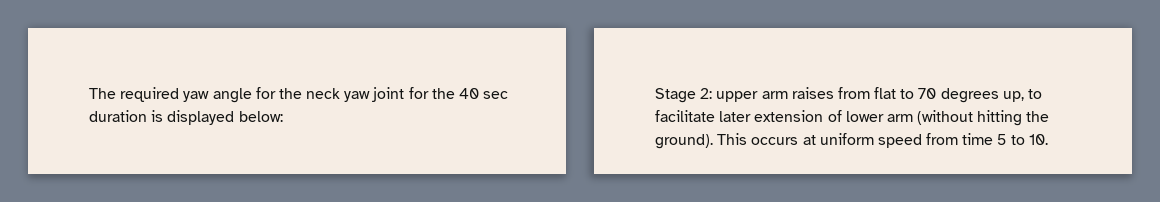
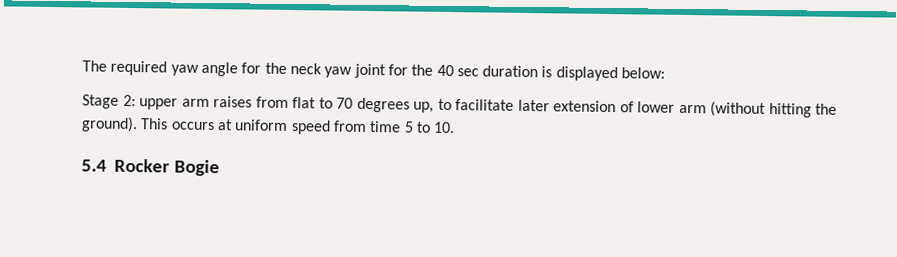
+ 5.4 Rocker Bogie

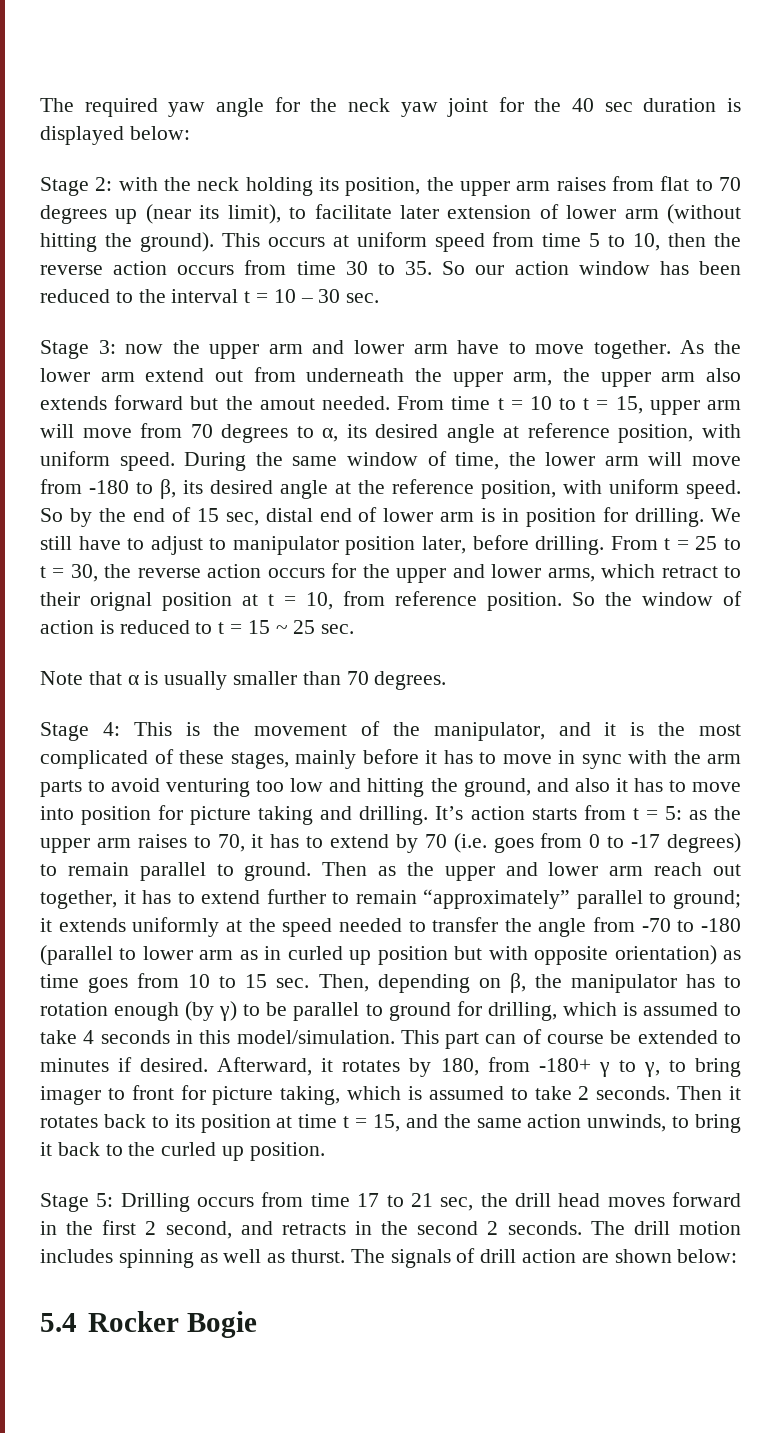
- Stage 2: upper arm raises from flat to 70 degrees up, to facilitate later extension of lower arm (without hitting the ground).
+ Stage 2: with the neck holding its position, the upper arm raises from flat to 70 degrees up (near its limit), to facilitate later extension of lower arm (without hitting the ground).
- This occurs at uniform speed from time 5 to 10.
+ This occurs at uniform speed from time 5 to 10, then the reverse action occurs from time 30 to 35. So our action window has been reduced to the interval t = 10 – 30 sec.
+ Stage 3: now the upper arm and lower arm have to move together. As the lower arm extend out from underneath the upper arm, the upper arm also extends forward but the amout needed. From time t = 10 to t = 15, upper arm will move from 70 degrees to α, its desired angle at reference position, with uniform speed. During the same window of time, the lower arm will move from -180 to β, its desired angle at the reference position, with uniform speed. So by the end of 15 sec, distal end of lower arm is in position for drilling. We still have to adjust to manipulator position later, before drilling. From t = 25 to t = 30, the reverse action occurs for the upper and lower arms, which retract to their orignal position at t = 10, from reference position. So the window of action is reduced to t = 15 ~ 25 sec.
+ Note that α is usually smaller than 70 degrees.
+ Stage 4: This is the movement of the manipulator, and it is the most complicated of these stages, mainly before it has to move in sync with the arm parts to avoid venturing too low and hitting the ground, and also it has to move into position for picture taking and drilling. It’s action starts from t = 5: as the upper arm raises to 70, it has to extend by 70 (i.e. goes from 0 to -17 degrees) to remain parallel to ground. Then as the upper and lower arm reach out together, it has to extend further to remain “approximately” parallel to ground; it extends uniformly at the speed needed to transfer the angle from -70 to -180 (parallel to lower arm as in curled up position but with opposite orientation) as time goes from 10 to 15 sec. Then, depending on β, the manipulator has to rotation enough (by γ) to be parallel to ground for drilling, which is assumed to take 4 seconds in this model/simulation. This part can of course be extended to minutes if desired. Afterward, it rotates by 180, from -180+ γ to γ, to bring imager to front for picture taking, which is assumed to take 2 seconds. Then it rotates back to its position at time t = 15, and the same action unwinds, to bring it back to the curled up position.
+ Stage 5: Drilling occurs from time 17 to 21 sec, the drill head moves forward in the first 2 second, and retracts in the second 2 seconds. The drill motion includes spinning as well as thurst. The signals of drill action are shown below:

